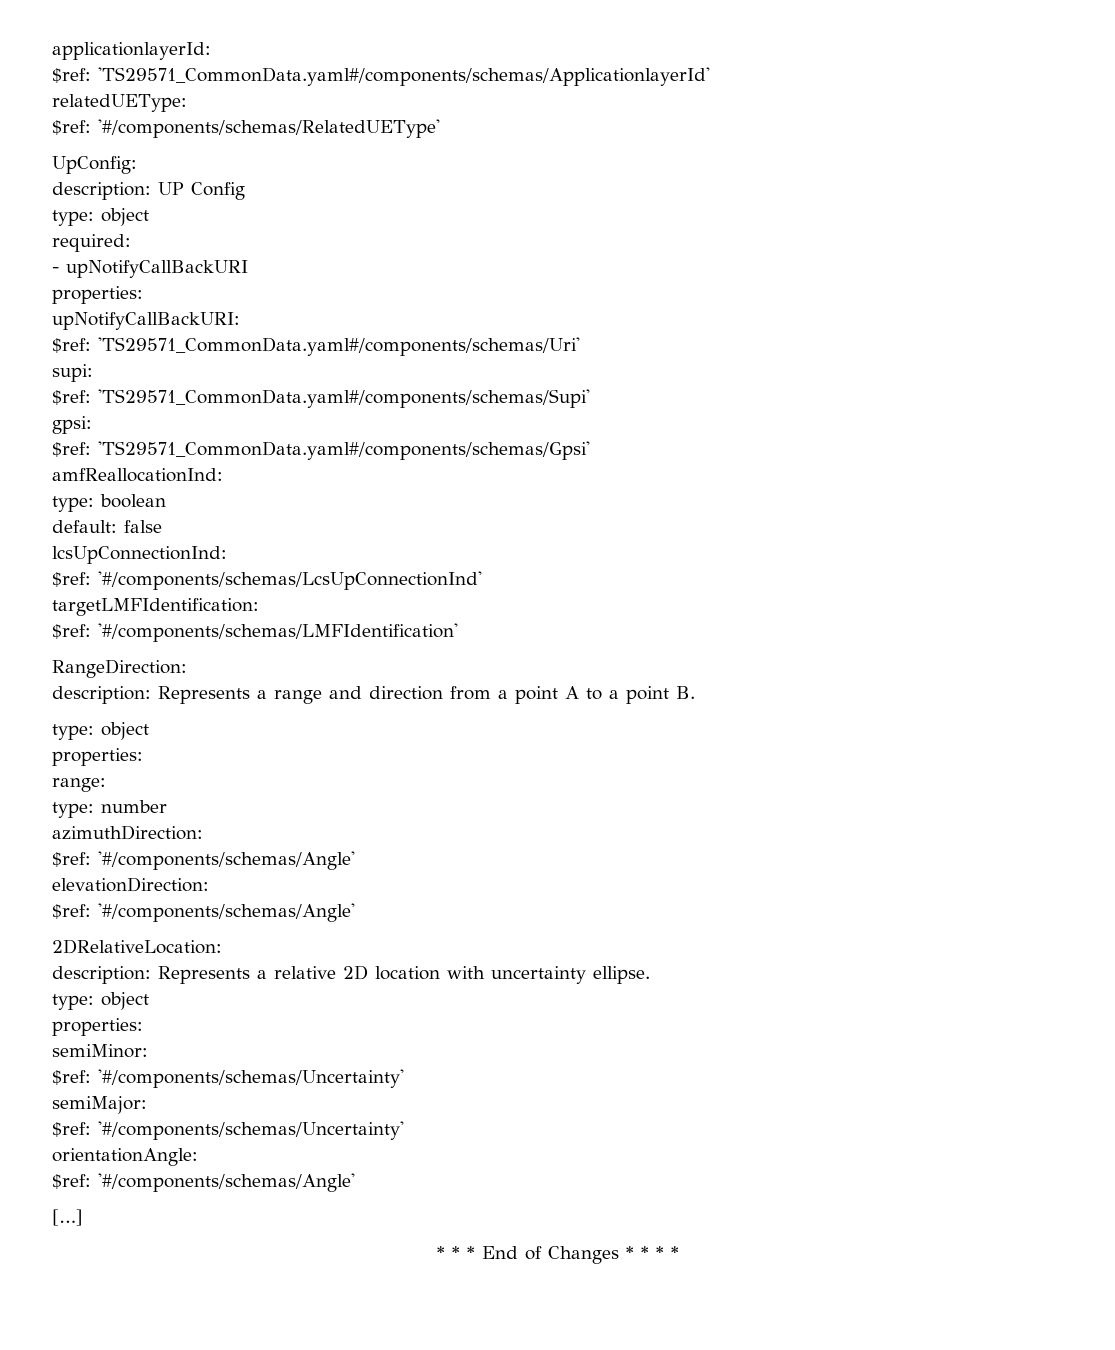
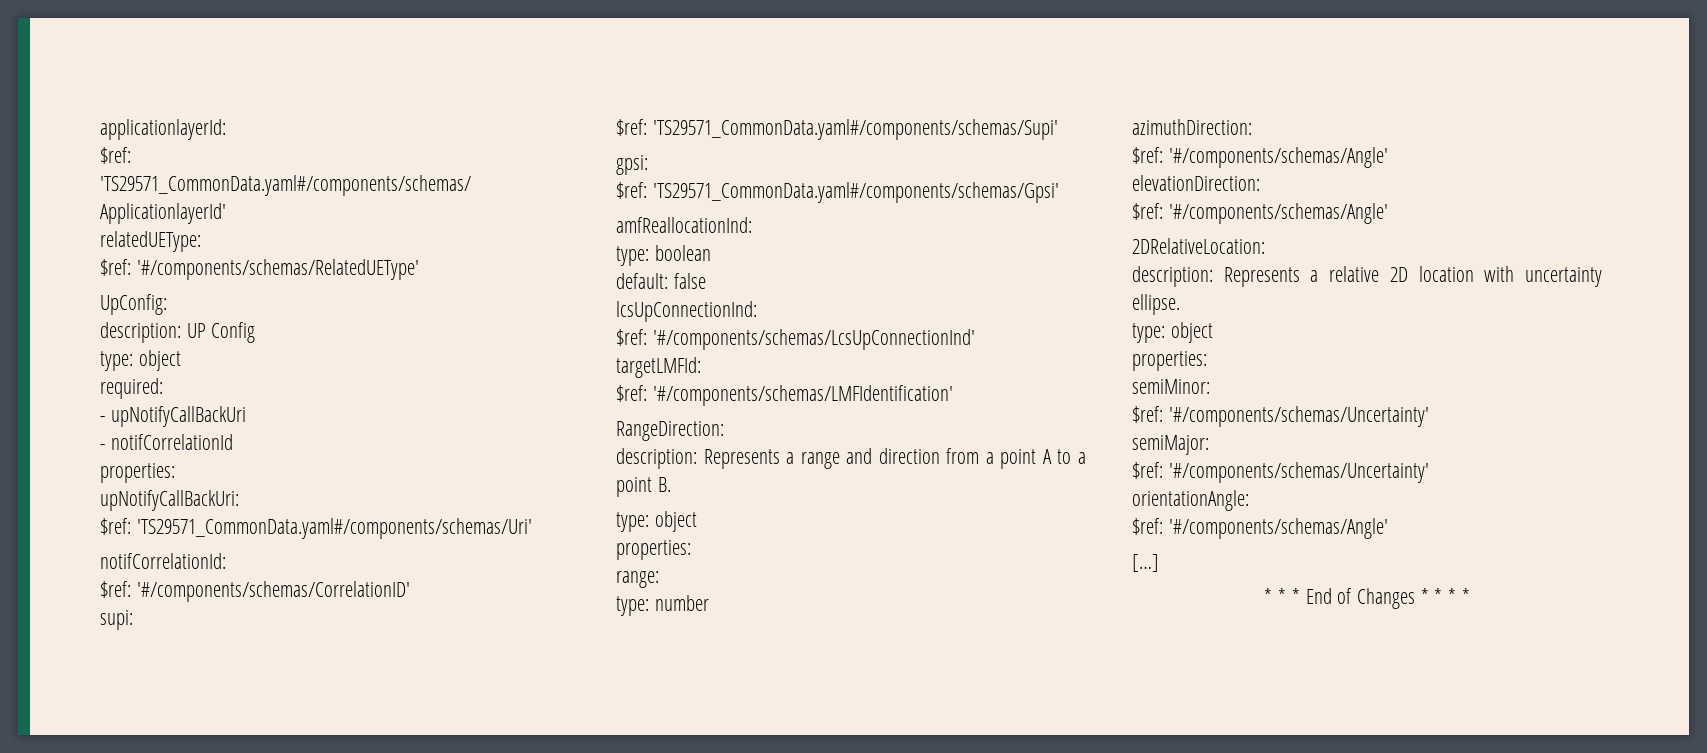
- - upNotifyCallBackURI
+ - upNotifyCallBackUri
+ - notifCorrelationId
  properties:
- upNotifyCallBackURI:
+ upNotifyCallBackUri:
+ notifCorrelationId:
+ $ref: '#/components/schemas/CorrelationID'
- targetLMFIdentification:
+ targetLMFId:

